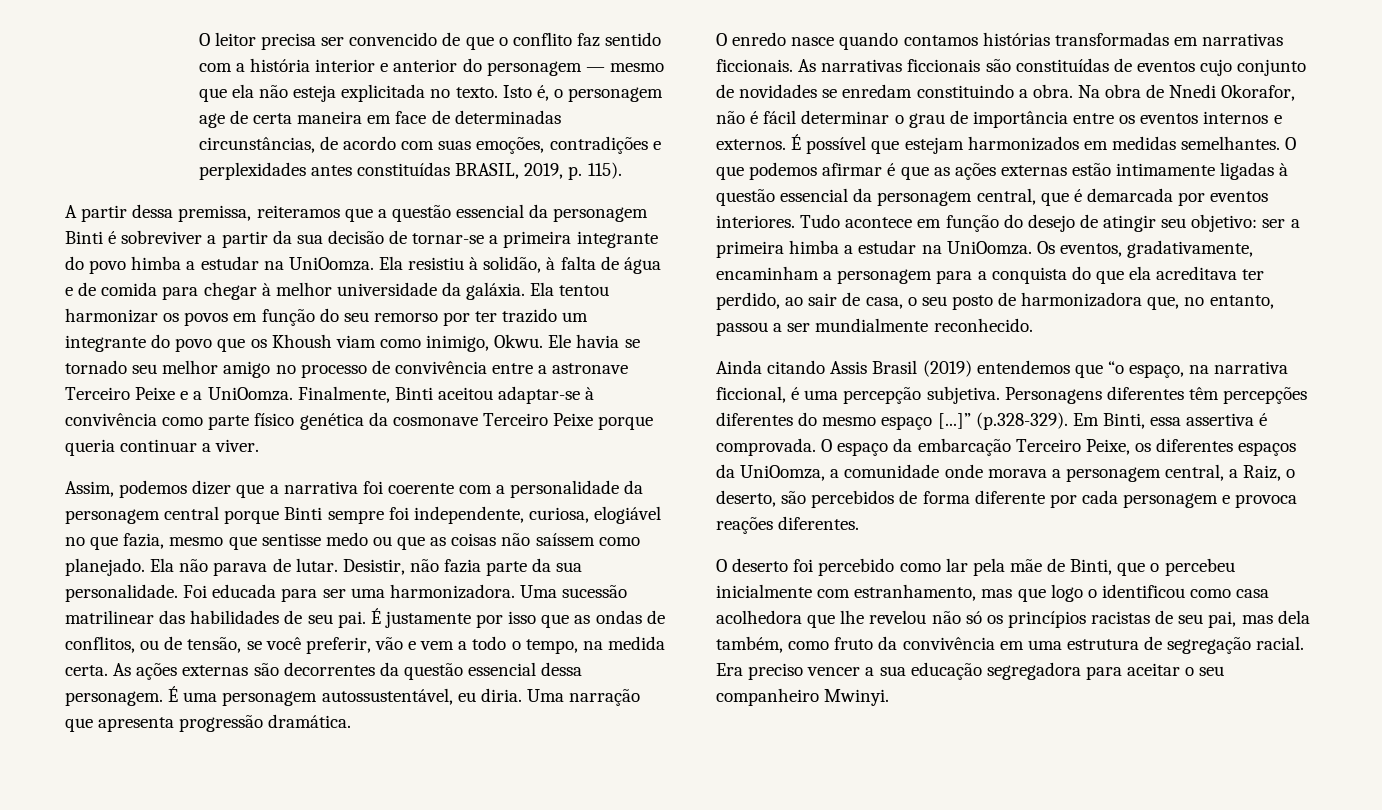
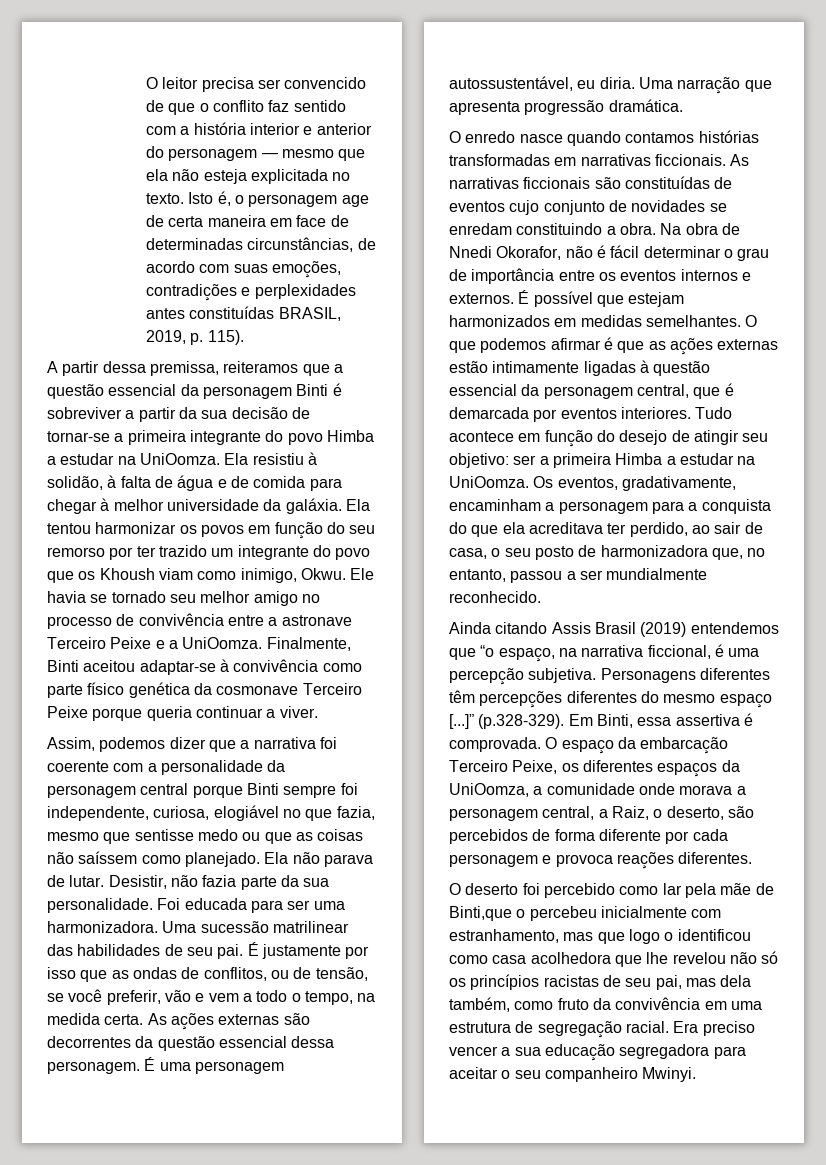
- A partir dessa premissa, reiteramos que a questão essencial da personagem Binti é sobreviver a partir da sua decisão de tornar-se a primeira integrante do povo himba a estudar na UniOomza.
+ A partir dessa premissa, reiteramos que a questão essencial da personagem Binti é sobreviver a partir da sua decisão de tornar-se a primeira integrante do povo Himba a estudar na UniOomza.
- Tudo acontece em função do desejo de atingir seu objetivo: ser a primeira himba a estudar na UniOomza.
+ Tudo acontece em função do desejo de atingir seu objetivo: ser a primeira Himba a estudar na UniOomza.
- O deserto foi percebido como lar pela mãe de Binti, que o percebeu inicialmente com estranhamento, mas que logo o identificou como casa acolhedora que lhe revelou não só os princípios racistas de seu pai, mas dela também, como fruto da convivência em uma estrutura de segregação racial.
+ O deserto foi percebido como lar pela mãe de Binti,que o percebeu inicialmente com estranhamento, mas que logo o identificou como casa acolhedora que lhe revelou não só os princípios racistas de seu pai, mas dela também, como fruto da convivência em uma estrutura de segregação racial.

